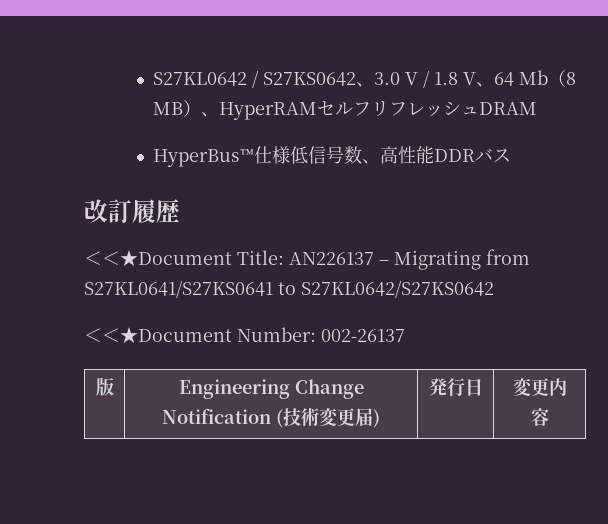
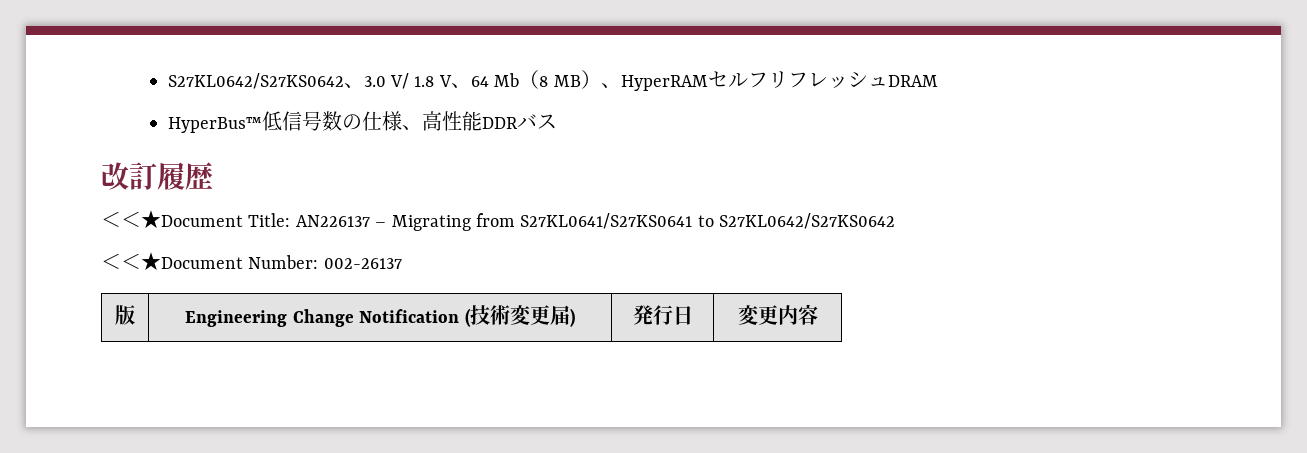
- S27KL0642 / S27KS0642、3.0 V / 1.8 V、64 Mb（8 MB）、HyperRAMセルフリフレッシュDRAM
+ S27KL0642/S27KS0642、3.0 V/ 1.8 V、64 Mb（8 MB）、HyperRAMセルフリフレッシュDRAM
- HyperBus™仕様低信号数、高性能DDRバス
+ HyperBus™低信号数の仕様、高性能DDRバス

